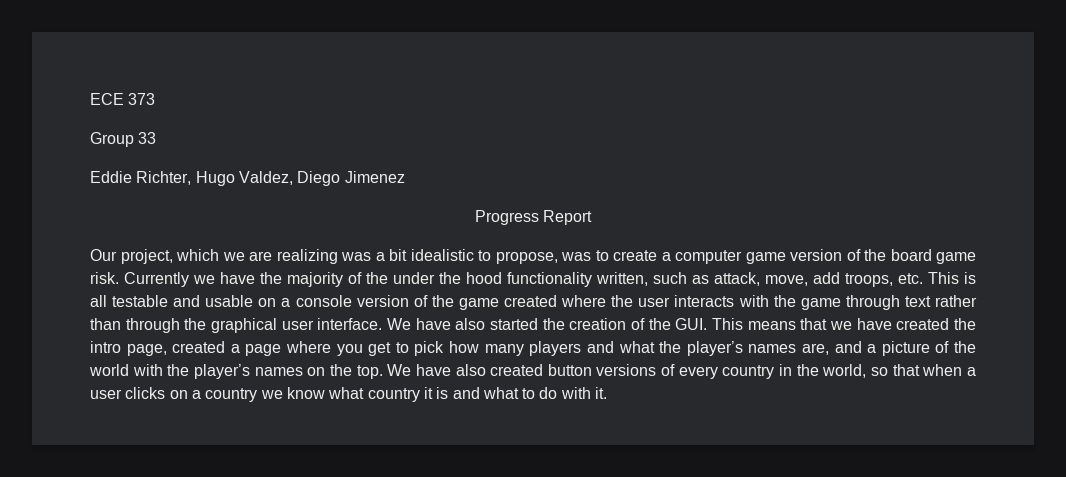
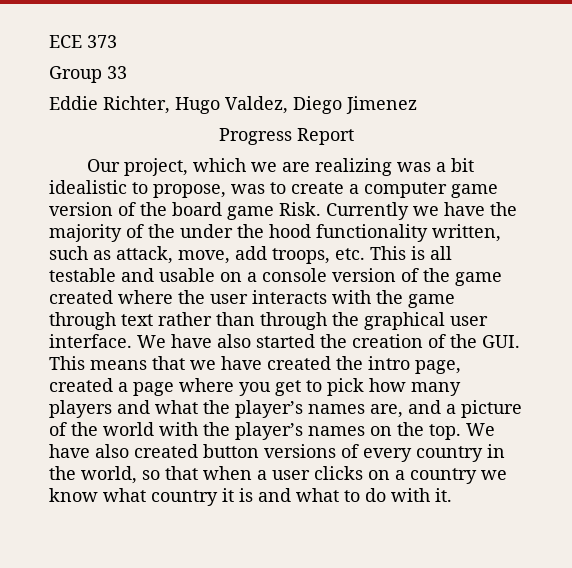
- Our project, which we are realizing was a bit idealistic to propose, was to create a computer game version of the board game risk.
+ Our project, which we are realizing was a bit idealistic to propose, was to create a computer game version of the board game Risk.

